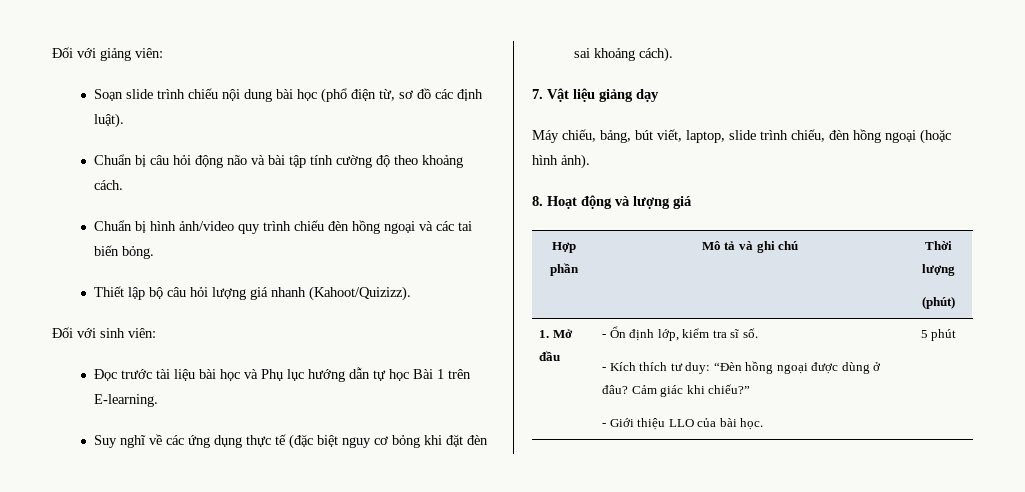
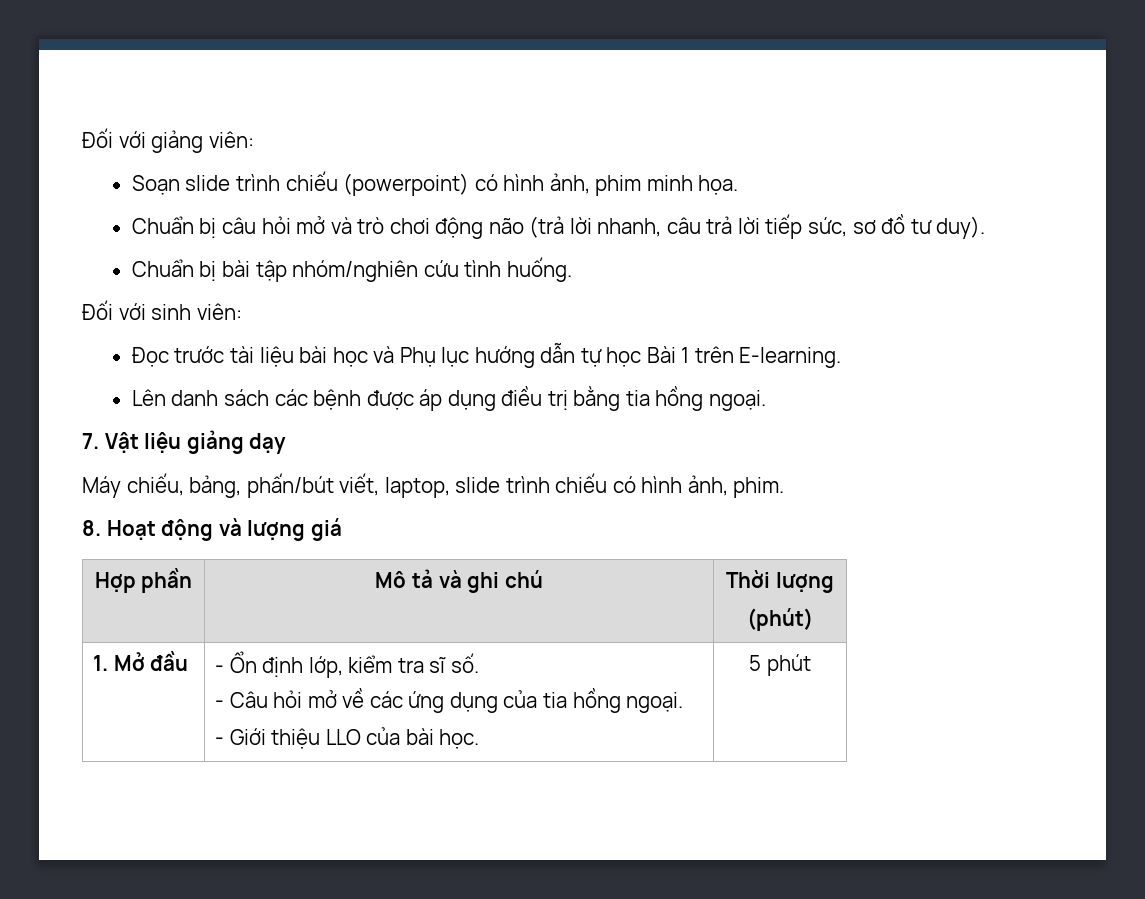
- Soạn slide trình chiếu nội dung bài học (phổ điện từ, sơ đồ các định luật).
- Chuẩn bị câu hỏi động não và bài tập tính cường độ theo khoảng cách.
- Chuẩn bị hình ảnh/video quy trình chiếu đèn hồng ngoại và các tai biến bỏng.
- Thiết lập bộ câu hỏi lượng giá nhanh (Kahoot/Quizizz).
+ Soạn slide trình chiếu (powerpoint) có hình ảnh, phim minh họa.
+ Chuẩn bị câu hỏi mở và trò chơi động não (trả lời nhanh, câu trả lời tiếp sức, sơ đồ tư duy).
+ Chuẩn bị bài tập nhóm/nghiên cứu tình huống.
- Suy nghĩ về các ứng dụng thực tế (đặc biệt nguy cơ bỏng khi đặt đèn sai khoảng cách).
+ Lên danh sách các bệnh được áp dụng điều trị bằng tia hồng ngoại.
- Máy chiếu, bảng, bút viết, laptop, slide trình chiếu, đèn hồng ngoại (hoặc hình ảnh).
+ Máy chiếu, bảng, phấn/bút viết, laptop, slide trình chiếu có hình ảnh, phim.
  1. Mở đầu | - Ổn định lớp, kiểm tra sĩ số.
- - Kích thích tư duy: “Đèn hồng ngoại được dùng ở đâu? Cảm giác khi chiếu?”
+ - Câu hỏi mở về các ứng dụng của tia hồng ngoại.

